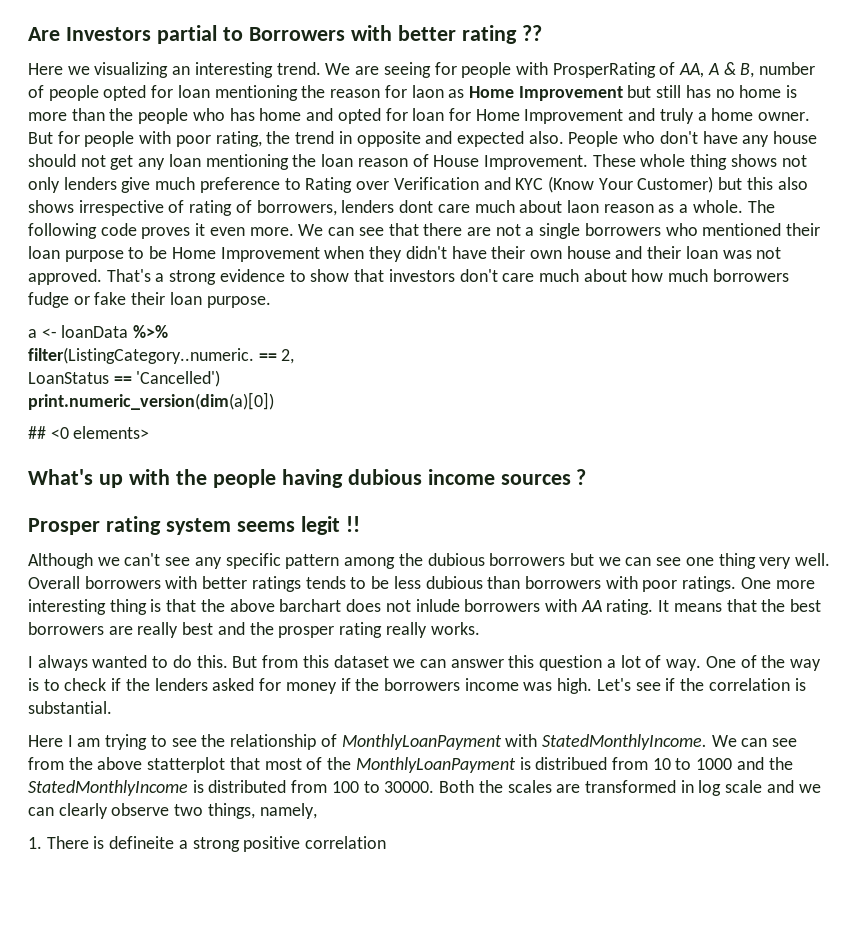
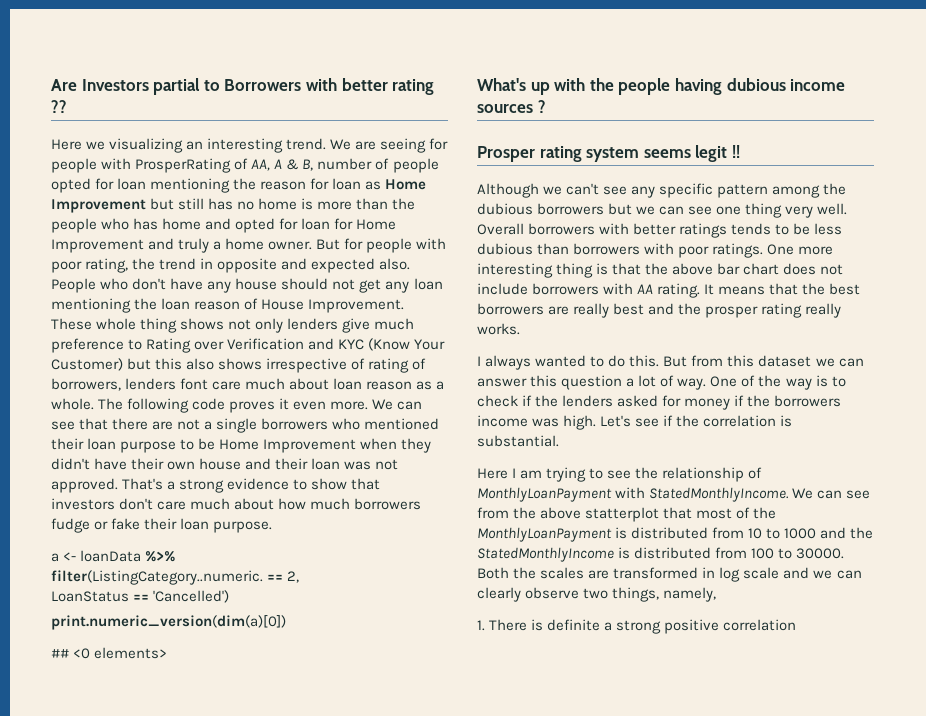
- We are seeing for people with ProsperRating of AA, A & B, number of people opted for loan mentioning the reason for laon as Home Improvement but still has no home is more than the people who has home and opted for loan for Home Improvement and truly a home owner.
+ We are seeing for people with ProsperRating of AA, A & B, number of people opted for loan mentioning the reason for loan as Home Improvement but still has no home is more than the people who has home and opted for loan for Home Improvement and truly a home owner.
- These whole thing shows not only lenders give much preference to Rating over Verification and KYC (Know Your Customer) but this also shows irrespective of rating of borrowers, lenders dont care much about laon reason as a whole.
+ These whole thing shows not only lenders give much preference to Rating over Verification and KYC (Know Your Customer) but this also shows irrespective of rating of borrowers, lenders font care much about loan reason as a whole.
- One more interesting thing is that the above barchart does not inlude borrowers with AA rating.
+ One more interesting thing is that the above bar chart does not include borrowers with AA rating.
- We can see from the above statterplot that most of the MonthlyLoanPayment is distribued from 10 to 1000 and the StatedMonthlyIncome is distributed from 100 to 30000.
+ We can see from the above statterplot that most of the MonthlyLoanPayment is distributed from 10 to 1000 and the StatedMonthlyIncome is distributed from 100 to 30000.
- 1. There is defineite a strong positive correlation
+ 1. There is definite a strong positive correlation

